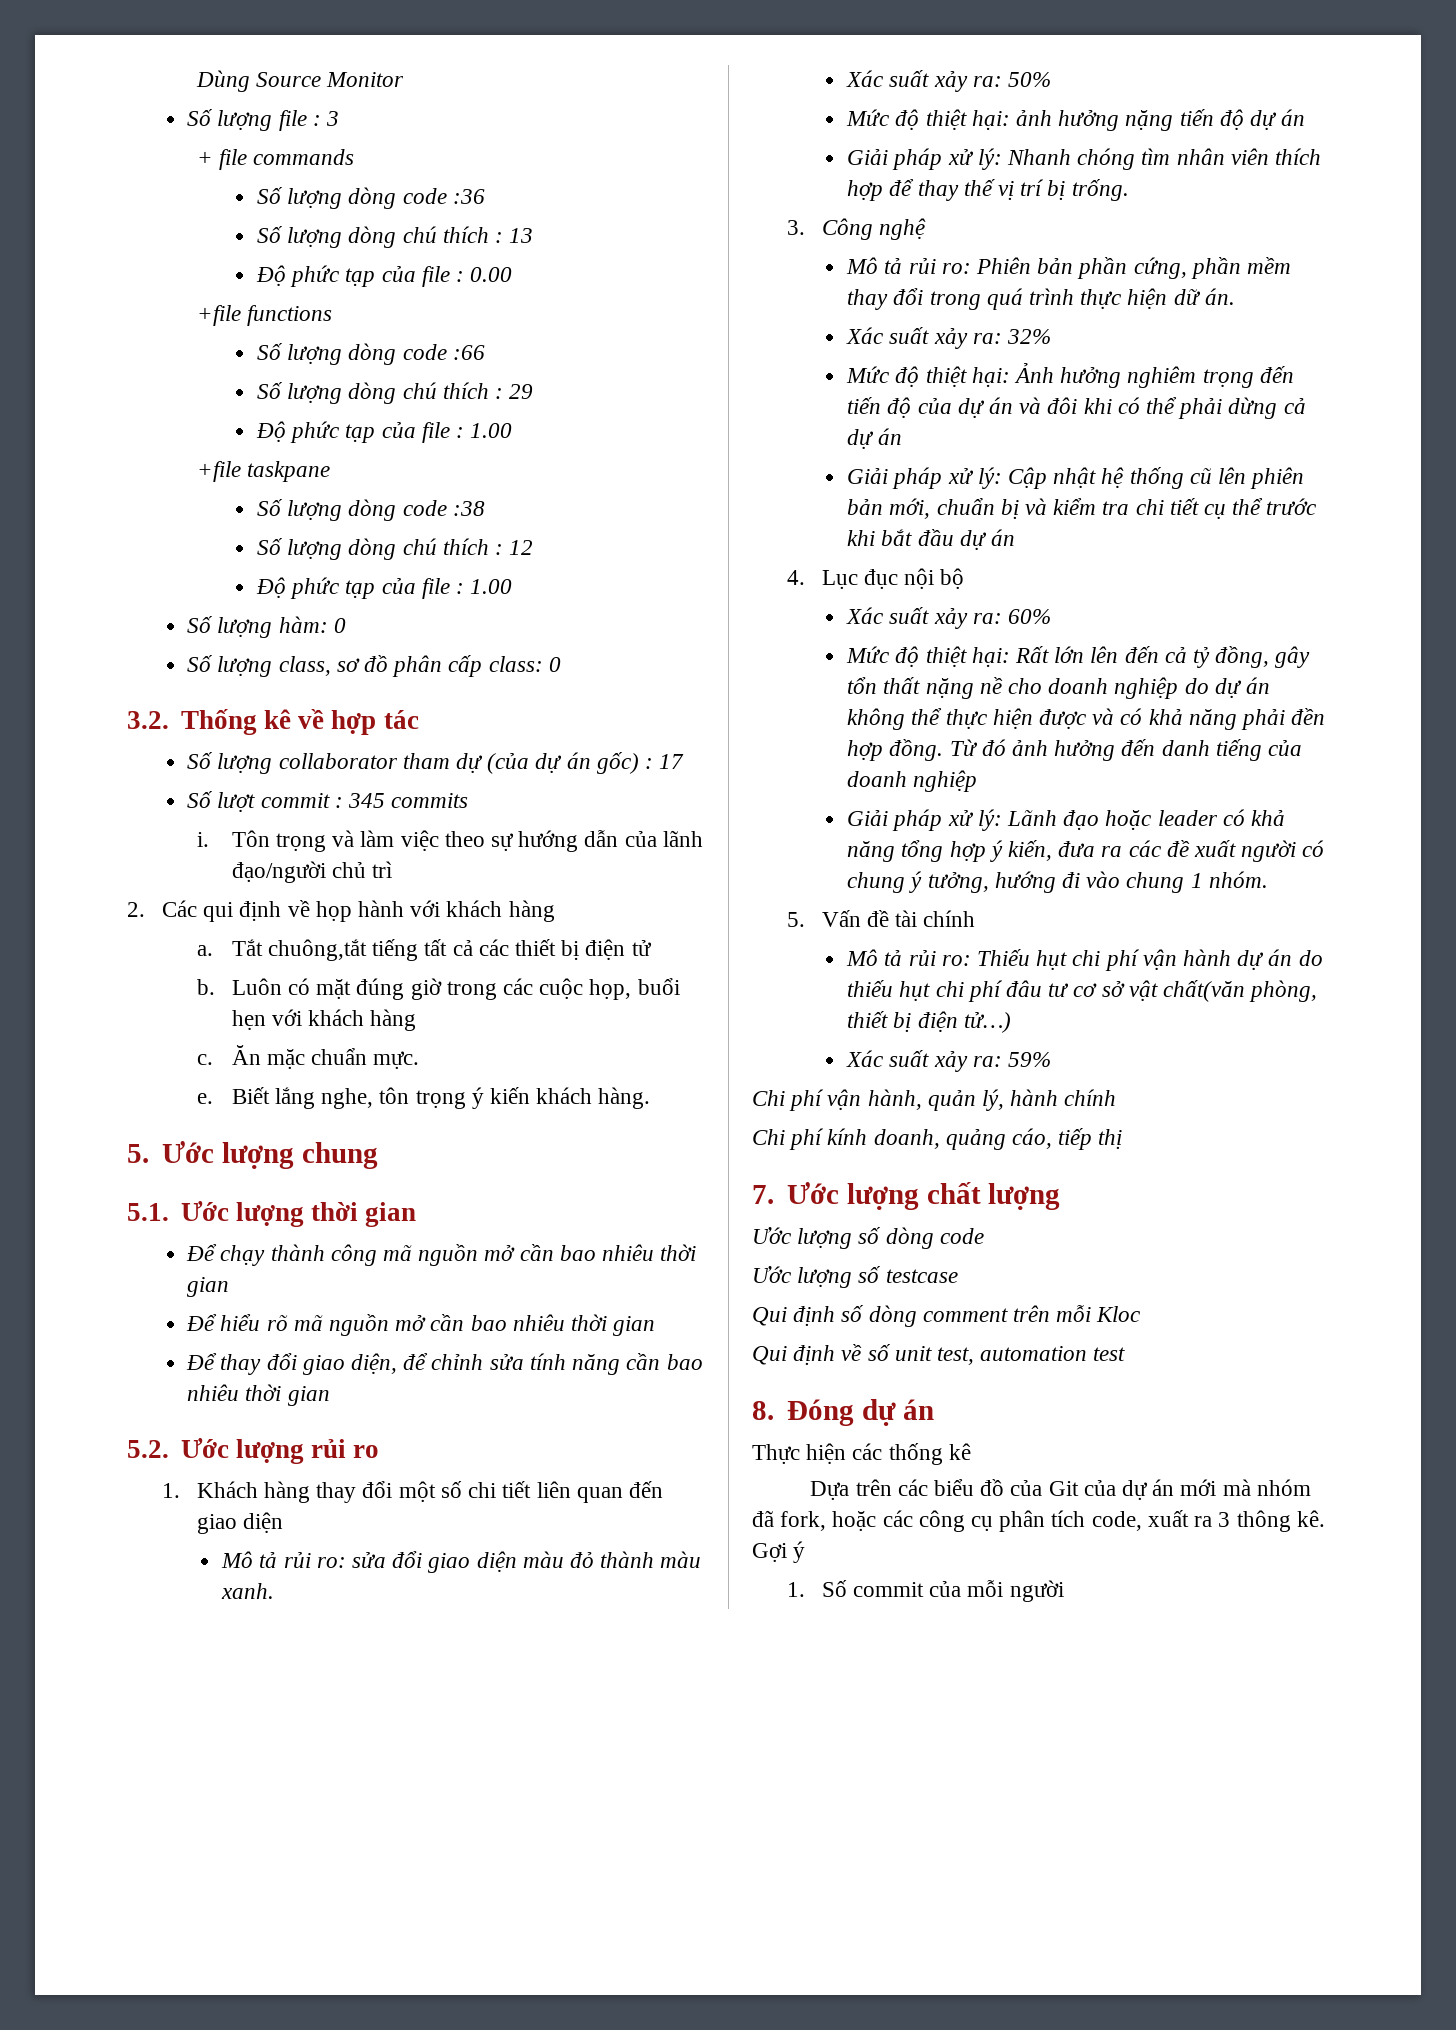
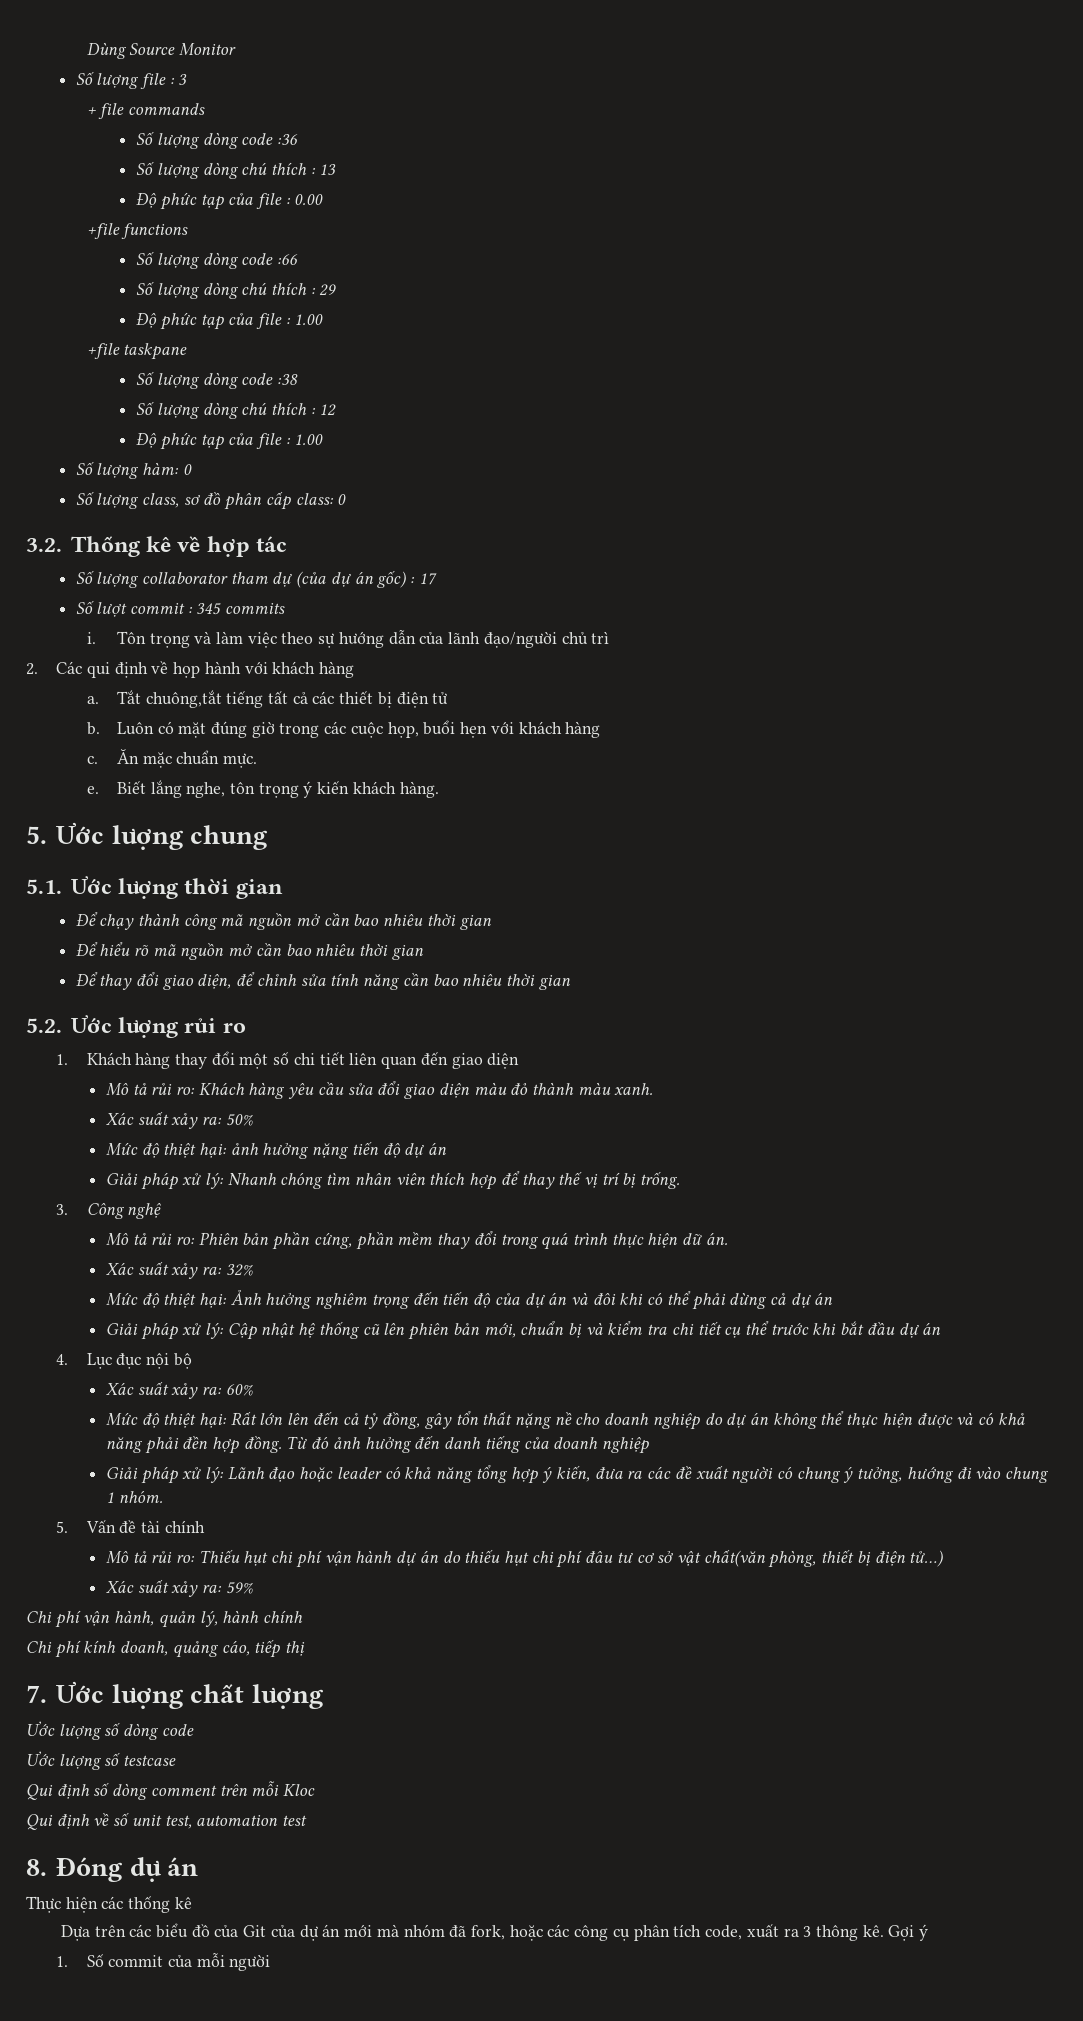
- Mô tả rủi ro: sửa đổi giao diện màu đỏ thành màu xanh.
+ Mô tả rủi ro: Khách hàng yêu cầu sửa đổi giao diện màu đỏ thành màu xanh.

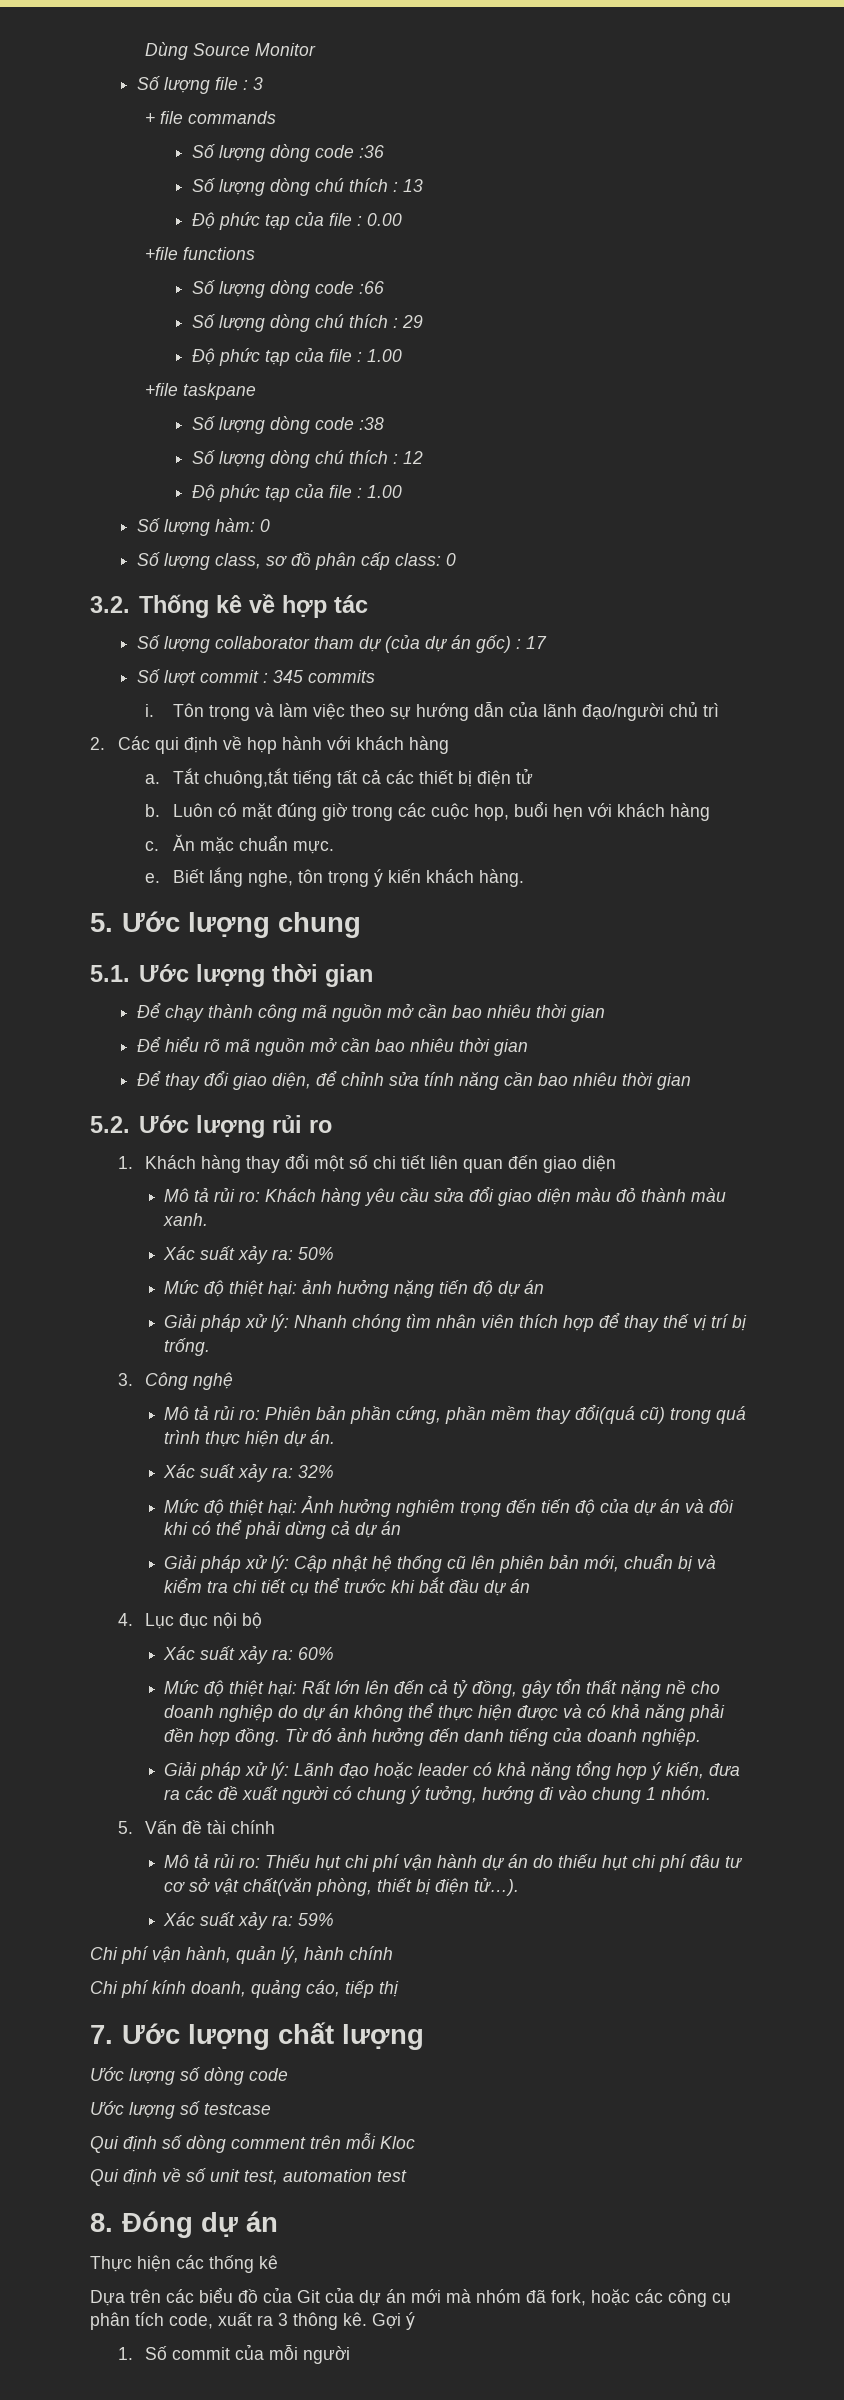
- Mô tả rủi ro: Phiên bản phần cứng, phần mềm thay đổi trong quá trình thực hiện dữ án.
+ Mô tả rủi ro: Phiên bản phần cứng, phần mềm thay đổi(quá cũ) trong quá trình thực hiện dự án.
- Từ đó ảnh hưởng đến danh tiếng của doanh nghiệp
+ Từ đó ảnh hưởng đến danh tiếng của doanh nghiệp.
- Mô tả rủi ro: Thiếu hụt chi phí vận hành dự án do thiếu hụt chi phí đâu tư cơ sở vật chất(văn phòng, thiết bị điện tử…)
+ Mô tả rủi ro: Thiếu hụt chi phí vận hành dự án do thiếu hụt chi phí đâu tư cơ sở vật chất(văn phòng, thiết bị điện tử…).

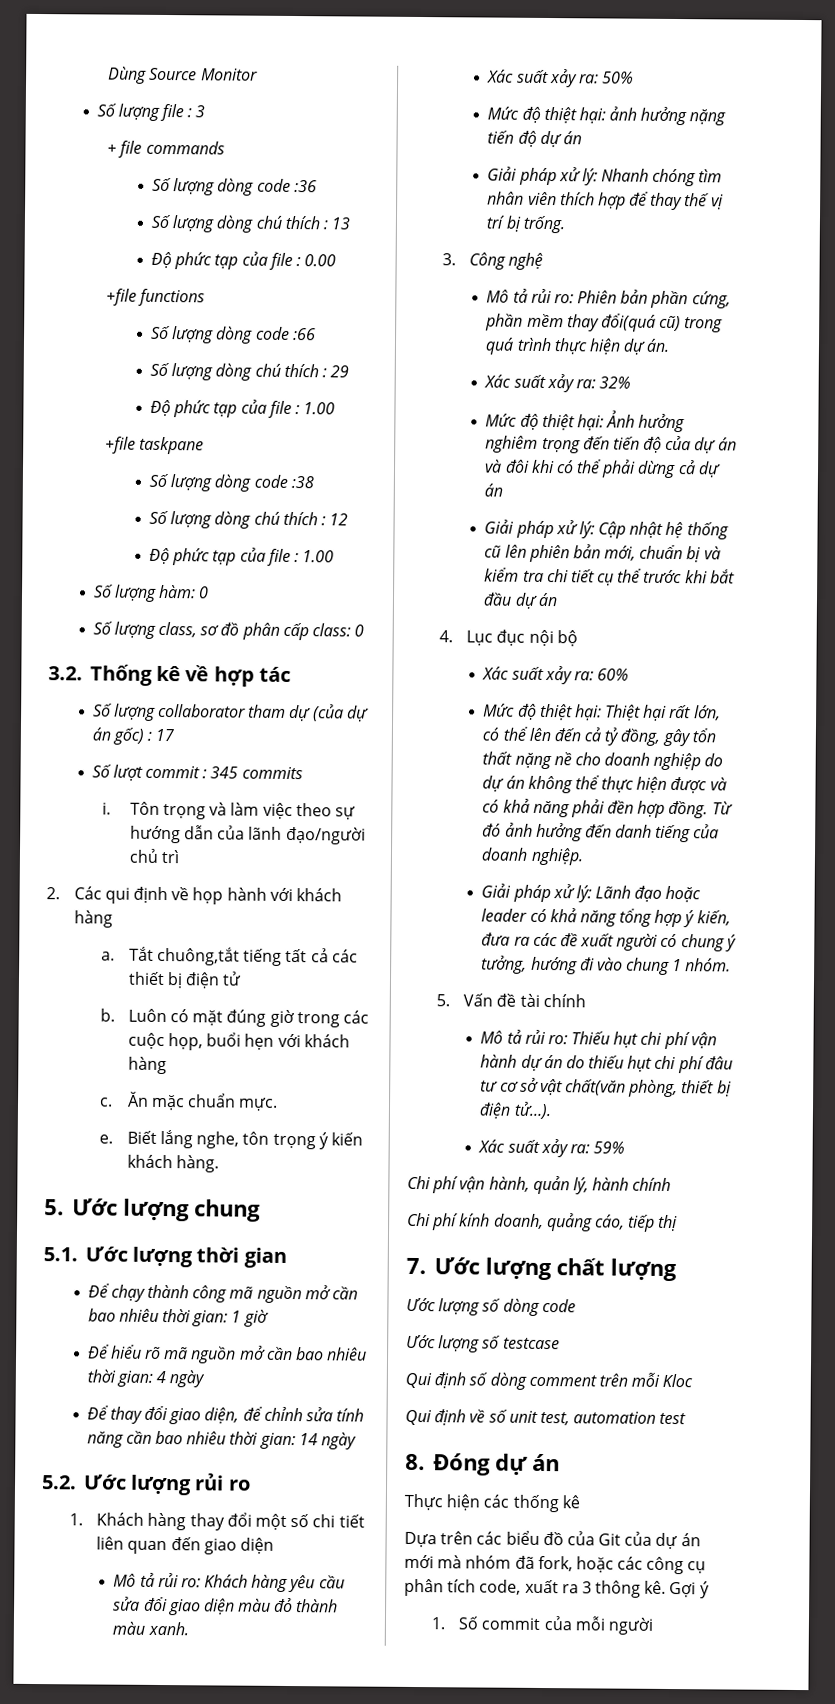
- Để chạy thành công mã nguồn mở cần bao nhiêu thời gian
+ Để chạy thành công mã nguồn mở cần bao nhiêu thời gian: 1 giờ
- Để hiểu rõ mã nguồn mở cần bao nhiêu thời gian
+ Để hiểu rõ mã nguồn mở cần bao nhiêu thời gian: 4 ngày
- Để thay đổi giao diện, để chỉnh sửa tính năng cần bao nhiêu thời gian
+ Để thay đổi giao diện, để chỉnh sửa tính năng cần bao nhiêu thời gian: 14 ngày
- Mức độ thiệt hại: Rất lớn lên đến cả tỷ đồng, gây tổn thất nặng nề cho doanh nghiệp do dự án không thể thực hiện được và có khả năng phải đền hợp đồng.
+ Mức độ thiệt hại: Thiệt hại rất lớn, có thể lên đến cả tỷ đồng, gây tổn thất nặng nề cho doanh nghiệp do dự án không thể thực hiện được và có khả năng phải đền hợp đồng.

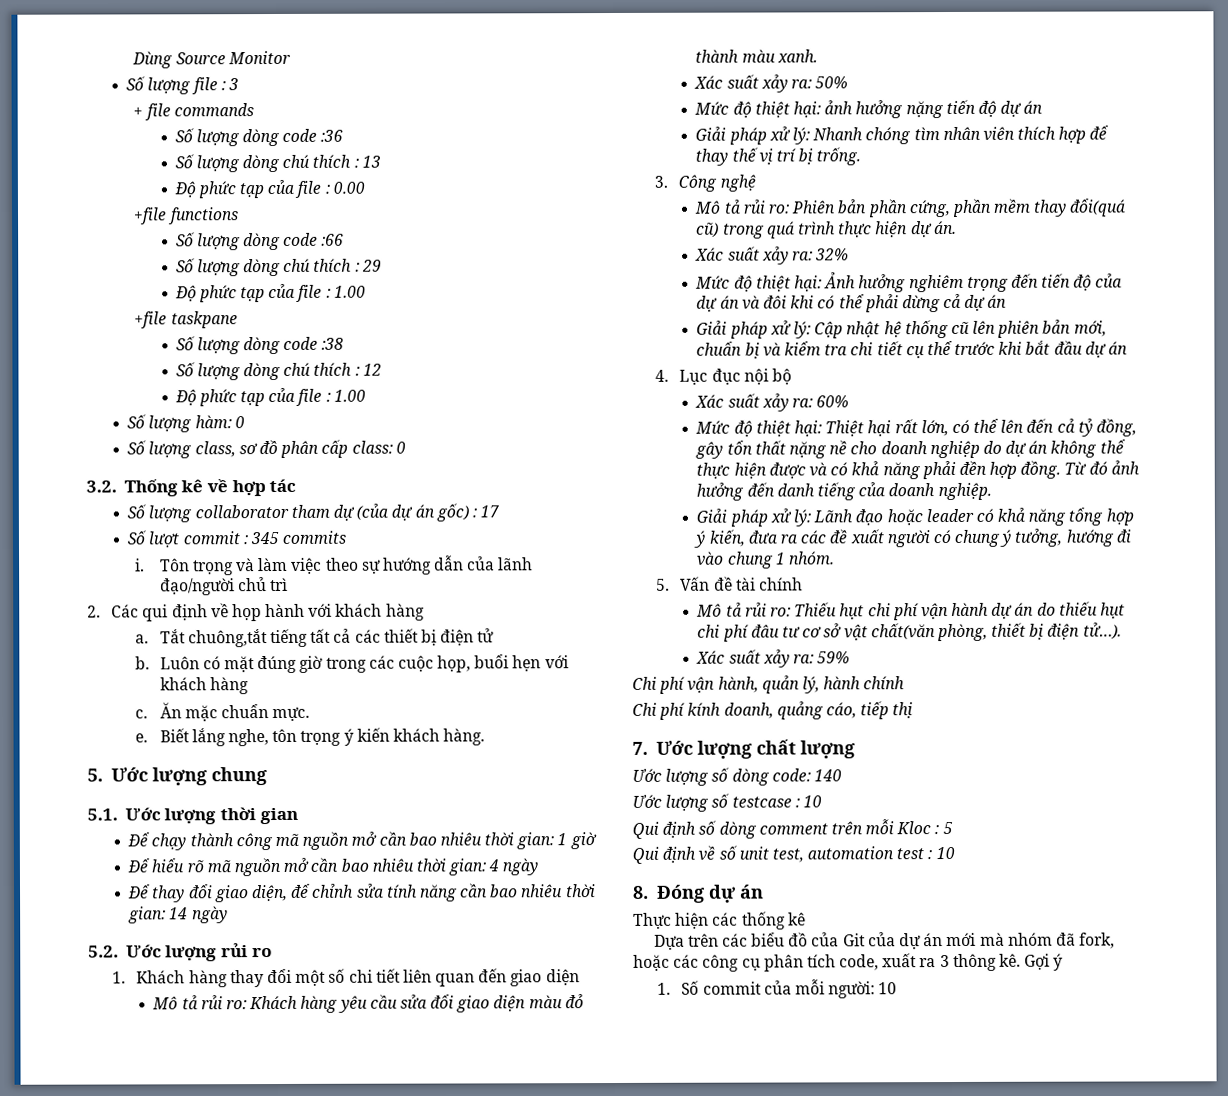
- Ước lượng số dòng code
+ Ước lượng số dòng code: 140
- Ước lượng số testcase
+ Ước lượng số testcase : 10
- Qui định số dòng comment trên mỗi Kloc
+ Qui định số dòng comment trên mỗi Kloc : 5
- Qui định về số unit test, automation test
+ Qui định về số unit test, automation test : 10
- 1. Số commit của mỗi người
+ 1. Số commit của mỗi người: 10

